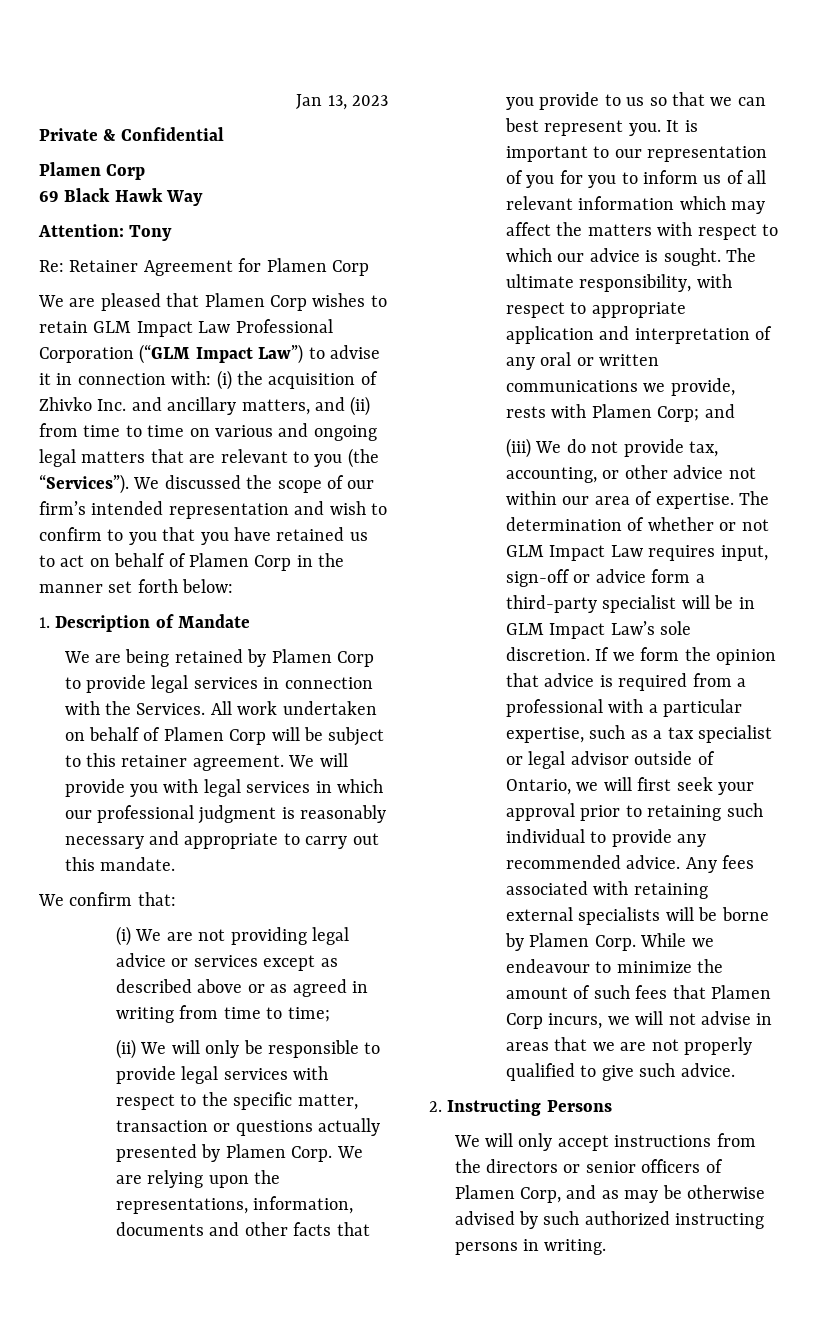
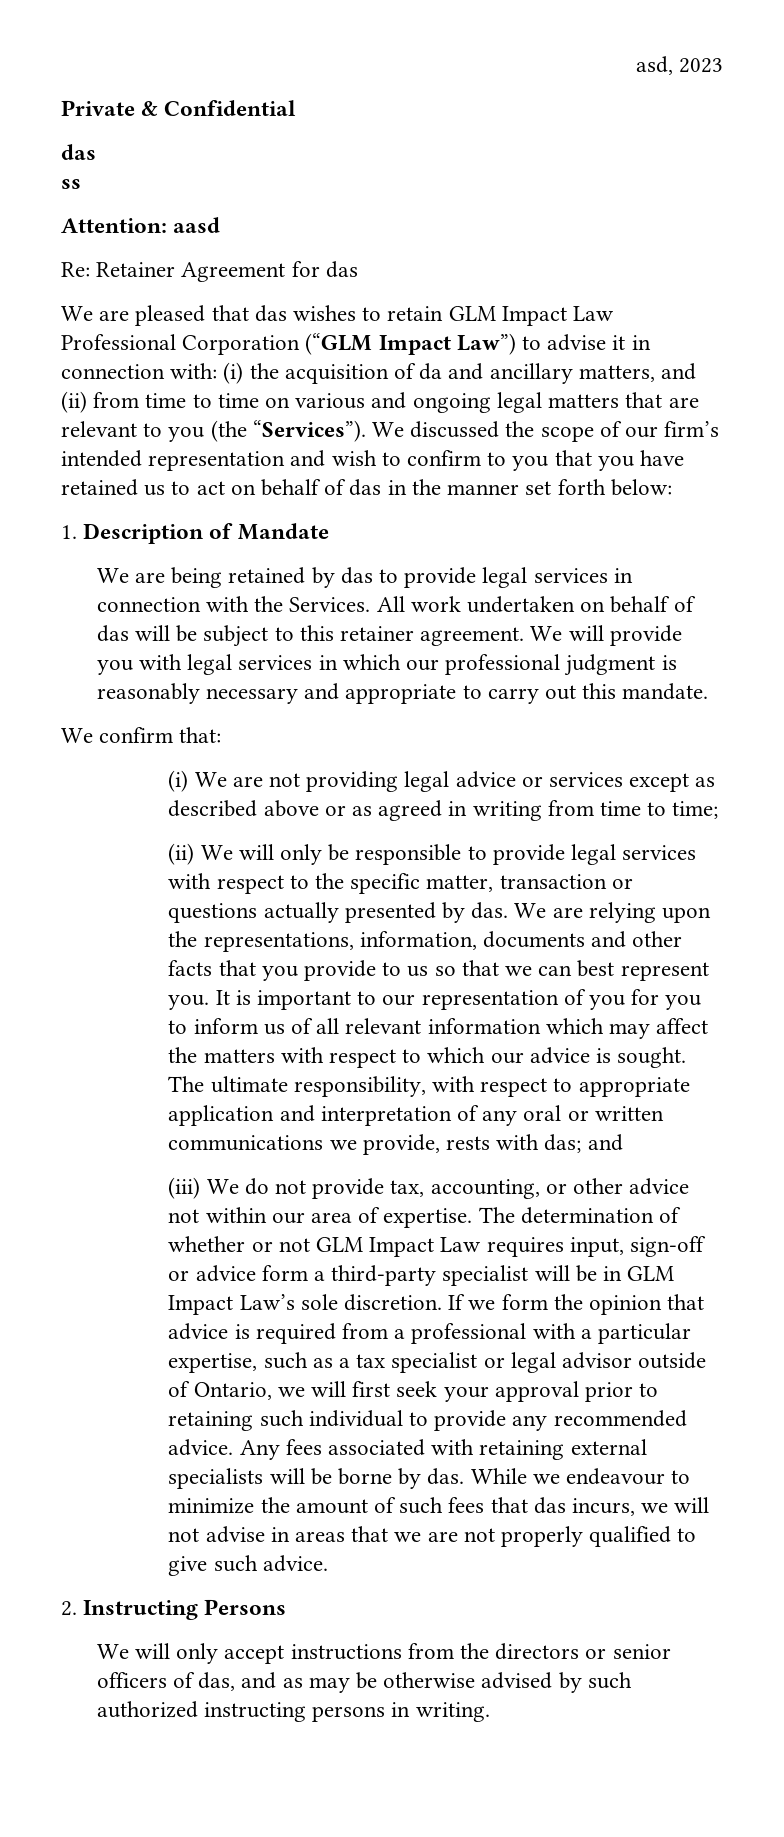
- Jan 13, 2023
+ asd, 2023
  Private & Confidential
- Plamen Corp
- 69 Black Hawk Way
+ das
+ ss
- Attention: Tony
+ Attention: aasd
- Re: Retainer Agreement for Plamen Corp
+ Re: Retainer Agreement for das
- We are pleased that Plamen Corp wishes to retain GLM Impact Law Professional Corporation (“GLM Impact Law”) to advise it in connection with: (i) the acquisition of Zhivko Inc. and ancillary matters, and (ii) from time to time on various and ongoing legal matters that are relevant to you (the “Services”).
+ We are pleased that das wishes to retain GLM Impact Law Professional Corporation (“GLM Impact Law”) to advise it in connection with: (i) the acquisition of da and ancillary matters, and (ii) from time to time on various and ongoing legal matters that are relevant to you (the “Services”).
- We discussed the scope of our firm’s intended representation and wish to confirm to you that you have retained us to act on behalf of Plamen Corp in the manner set forth below:
+ We discussed the scope of our firm’s intended representation and wish to confirm to you that you have retained us to act on behalf of das in the manner set forth below:
- We are being retained by Plamen Corp to provide legal services in connection with the Services.
+ We are being retained by das to provide legal services in connection with the Services.
- All work undertaken on behalf of Plamen Corp will be subject to this retainer agreement.
+ All work undertaken on behalf of das will be subject to this retainer agreement.
- (ii) We will only be responsible to provide legal services with respect to the specific matter, transaction or questions actually presented by Plamen Corp.
+ (ii) We will only be responsible to provide legal services with respect to the specific matter, transaction or questions actually presented by das.
- The ultimate responsibility, with respect to appropriate application and interpretation of any oral or written communications we provide, rests with Plamen Corp; and
+ The ultimate responsibility, with respect to appropriate application and interpretation of any oral or written communications we provide, rests with das; and
- Any fees associated with retaining external specialists will be borne by Plamen Corp.
+ Any fees associated with retaining external specialists will be borne by das.
- While we endeavour to minimize the amount of such fees that Plamen Corp incurs, we will not advise in areas that we are not properly qualified to give such advice.
+ While we endeavour to minimize the amount of such fees that das incurs, we will not advise in areas that we are not properly qualified to give such advice.
- We will only accept instructions from the directors or senior officers of Plamen Corp, and as may be otherwise advised by such authorized instructing persons in writing.
+ We will only accept instructions from the directors or senior officers of das, and as may be otherwise advised by such authorized instructing persons in writing.

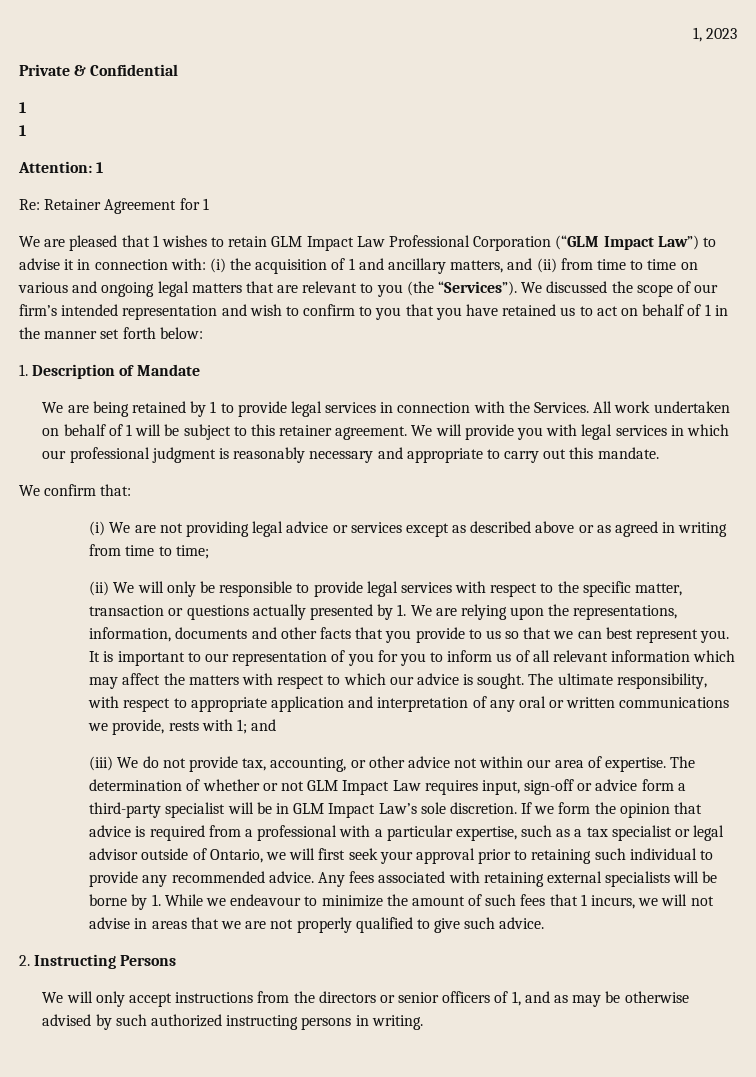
- asd, 2023
+ 1, 2023
  Private & Confidential
- das
- ss
+ 1
+ 1
- Attention: aasd
+ Attention: 1
- Re: Retainer Agreement for das
+ Re: Retainer Agreement for 1
- We are pleased that das wishes to retain GLM Impact Law Professional Corporation (“GLM Impact Law”) to advise it in connection with: (i) the acquisition of da and ancillary matters, and (ii) from time to time on various and ongoing legal matters that are relevant to you (the “Services”).
+ We are pleased that 1 wishes to retain GLM Impact Law Professional Corporation (“GLM Impact Law”) to advise it in connection with: (i) the acquisition of 1 and ancillary matters, and (ii) from time to time on various and ongoing legal matters that are relevant to you (the “Services”).
- We discussed the scope of our firm’s intended representation and wish to confirm to you that you have retained us to act on behalf of das in the manner set forth below:
+ We discussed the scope of our firm’s intended representation and wish to confirm to you that you have retained us to act on behalf of 1 in the manner set forth below:
- We are being retained by das to provide legal services in connection with the Services.
+ We are being retained by 1 to provide legal services in connection with the Services.
- All work undertaken on behalf of das will be subject to this retainer agreement.
+ All work undertaken on behalf of 1 will be subject to this retainer agreement.
- (ii) We will only be responsible to provide legal services with respect to the specific matter, transaction or questions actually presented by das. We are relying upon the representations, information, documents and other facts that you provide to us so that we can best represent you.
+ (ii) We will only be responsible to provide legal services with respect to the specific matter, transaction or questions actually presented by 1. We are relying upon the representations, information, documents and other facts that you provide to us so that we can best represent you.
- The ultimate responsibility, with respect to appropriate application and interpretation of any oral or written communications we provide, rests with das; and
+ The ultimate responsibility, with respect to appropriate application and interpretation of any oral or written communications we provide, rests with 1; and
- Any fees associated with retaining external specialists will be borne by das. While we endeavour to minimize the amount of such fees that das incurs, we will not advise in areas that we are not properly qualified to give such advice.
+ Any fees associated with retaining external specialists will be borne by 1. While we endeavour to minimize the amount of such fees that 1 incurs, we will not advise in areas that we are not properly qualified to give such advice.
- We will only accept instructions from the directors or senior officers of das, and as may be otherwise advised by such authorized instructing persons in writing.
+ We will only accept instructions from the directors or senior officers of 1, and as may be otherwise advised by such authorized instructing persons in writing.

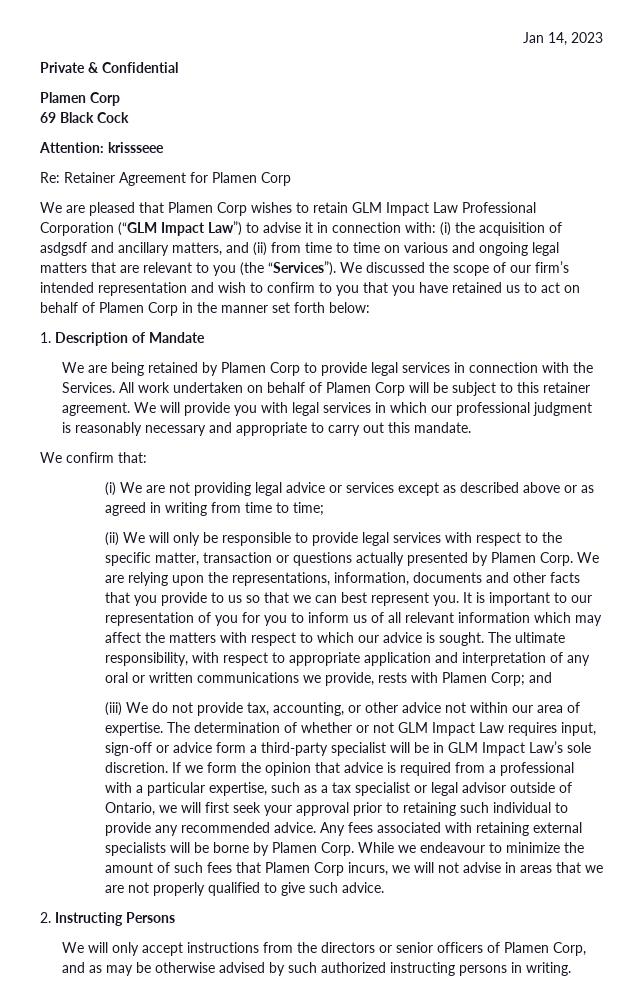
- 1, 2023
+ Jan 14, 2023
  Private & Confidential
- 1
- 1
+ Plamen Corp
+ 69 Black Cock
- Attention: 1
+ Attention: krissseee
- Re: Retainer Agreement for 1
+ Re: Retainer Agreement for Plamen Corp
- We are pleased that 1 wishes to retain GLM Impact Law Professional Corporation (“GLM Impact Law”) to advise it in connection with: (i) the acquisition of 1 and ancillary matters, and (ii) from time to time on various and ongoing legal matters that are relevant to you (the “Services”).
+ We are pleased that Plamen Corp wishes to retain GLM Impact Law Professional Corporation (“GLM Impact Law”) to advise it in connection with: (i) the acquisition of asdgsdf and ancillary matters, and (ii) from time to time on various and ongoing legal matters that are relevant to you (the “Services”).
- We discussed the scope of our firm’s intended representation and wish to confirm to you that you have retained us to act on behalf of 1 in the manner set forth below:
+ We discussed the scope of our firm’s intended representation and wish to confirm to you that you have retained us to act on behalf of Plamen Corp in the manner set forth below:
- We are being retained by 1 to provide legal services in connection with the Services.
+ We are being retained by Plamen Corp to provide legal services in connection with the Services.
- All work undertaken on behalf of 1 will be subject to this retainer agreement.
+ All work undertaken on behalf of Plamen Corp will be subject to this retainer agreement.
- (ii) We will only be responsible to provide legal services with respect to the specific matter, transaction or questions actually presented by 1. We are relying upon the representations, information, documents and other facts that you provide to us so that we can best represent you.
+ (ii) We will only be responsible to provide legal services with respect to the specific matter, transaction or questions actually presented by Plamen Corp. We are relying upon the representations, information, documents and other facts that you provide to us so that we can best represent you.
- The ultimate responsibility, with respect to appropriate application and interpretation of any oral or written communications we provide, rests with 1; and
+ The ultimate responsibility, with respect to appropriate application and interpretation of any oral or written communications we provide, rests with Plamen Corp; and
- Any fees associated with retaining external specialists will be borne by 1. While we endeavour to minimize the amount of such fees that 1 incurs, we will not advise in areas that we are not properly qualified to give such advice.
+ Any fees associated with retaining external specialists will be borne by Plamen Corp. While we endeavour to minimize the amount of such fees that Plamen Corp incurs, we will not advise in areas that we are not properly qualified to give such advice.
- We will only accept instructions from the directors or senior officers of 1, and as may be otherwise advised by such authorized instructing persons in writing.
+ We will only accept instructions from the directors or senior officers of Plamen Corp, and as may be otherwise advised by such authorized instructing persons in writing.

